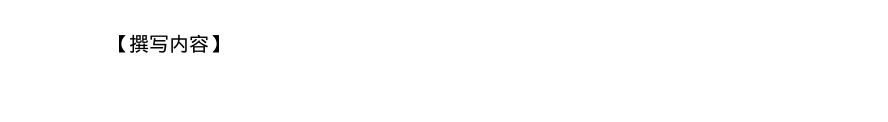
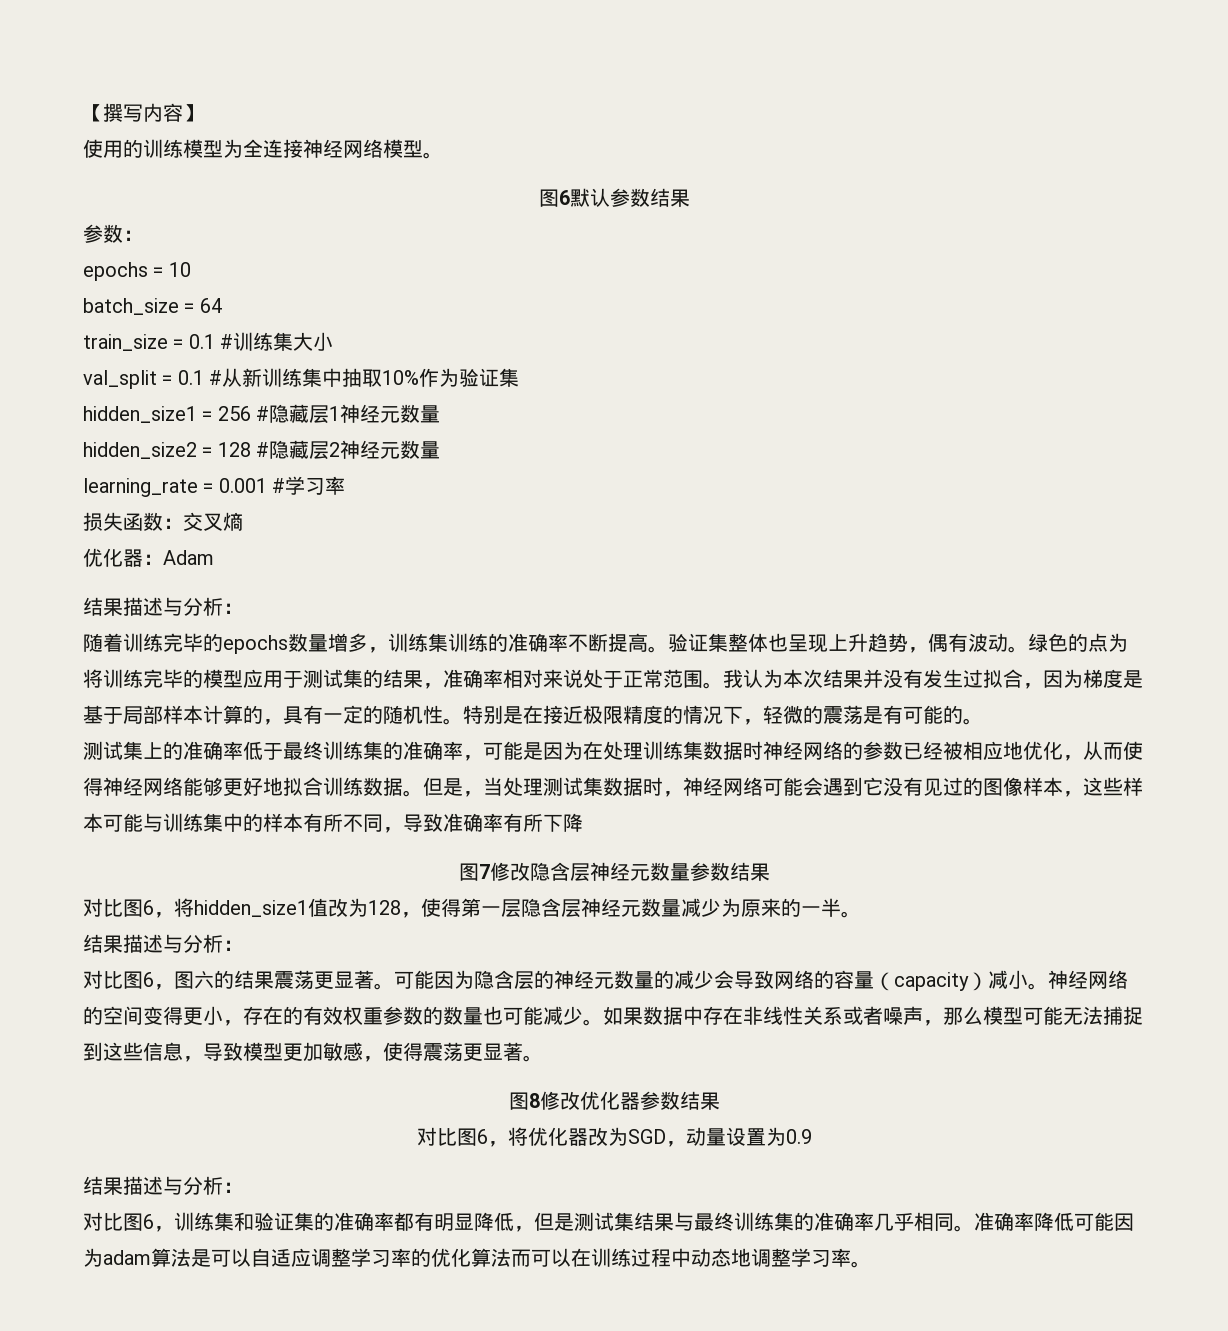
+ 使用的训练模型为全连接神经网络模型。
+ 图6默认参数结果
+ 参数：
+ epochs = 10
+ batch_size = 64
+ train_size = 0.1 #训练集大小
+ val_split = 0.1 #从新训练集中抽取10%作为验证集
+ hidden_size1 = 256 #隐藏层1神经元数量
+ hidden_size2 = 128 #隐藏层2神经元数量
+ learning_rate = 0.001 #学习率
+ 损失函数：交叉熵
+ 优化器：Adam
+ 结果描述与分析：
+ 随着训练完毕的epochs数量增多，训练集训练的准确率不断提高。验证集整体也呈现上升趋势，偶有波动。绿色的点为将训练完毕的模型应用于测试集的结果，准确率相对来说处于正常范围。我认为本次结果并没有发生过拟合，因为梯度是基于局部样本计算的，具有一定的随机性。特别是在接近极限精度的情况下，轻微的震荡是有可能的。
+ 测试集上的准确率低于最终训练集的准确率，可能是因为在处理训练集数据时神经网络的参数已经被相应地优化，从而使得神经网络能够更好地拟合训练数据。但是，当处理测试集数据时，神经网络可能会遇到它没有见过的图像样本，这些样本可能与训练集中的样本有所不同，导致准确率有所下降
+ 图7修改隐含层神经元数量参数结果
+ 对比图6，将hidden_size1值改为128，使得第一层隐含层神经元数量减少为原来的一半。
+ 结果描述与分析：
+ 对比图6，图六的结果震荡更显著。可能因为隐含层的神经元数量的减少会导致网络的容量（capacity）减小。神经网络的空间变得更小，存在的有效权重参数的数量也可能减少。如果数据中存在非线性关系或者噪声，那么模型可能无法捕捉到这些信息，导致模型更加敏感，使得震荡更显著。
+ 图8修改优化器参数结果
+ 对比图6，将优化器改为SGD，动量设置为0.9
+ 结果描述与分析：
+ 对比图6，训练集和验证集的准确率都有明显降低，但是测试集结果与最终训练集的准确率几乎相同。准确率降低可能因为adam算法是可以自适应调整学习率的优化算法而可以在训练过程中动态地调整学习率。

